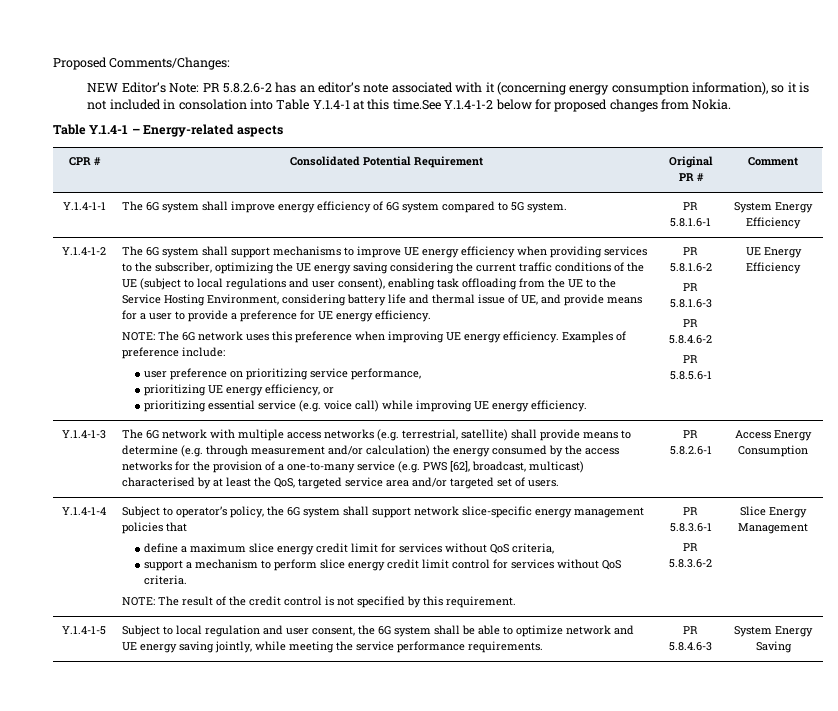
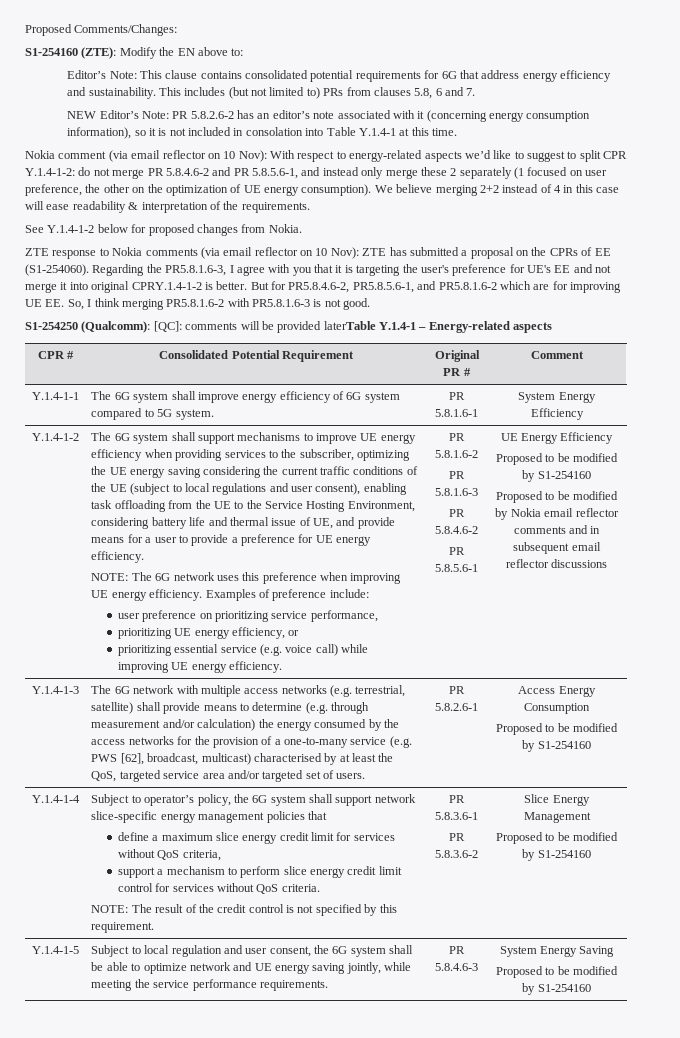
+ S1-254160 (ZTE): Modify the EN above to:
+ Editor’s Note: This clause contains consolidated potential requirements for 6G that address energy efficiency and sustainability. This includes (but not limited to) PRs from clauses 5.8, 6 and 7.
- NEW Editor’s Note: PR 5.8.2.6-2 has an editor’s note associated with it (concerning energy consumption information), so it is not included in consolation into Table Y.1.4-1 at this time.See Y.1.4-1-2 below for proposed changes from Nokia.
+ NEW Editor’s Note: PR 5.8.2.6-2 has an editor’s note associated with it (concerning energy consumption information), so it is not included in consolation into Table Y.1.4-1 at this time.
+ Nokia comment (via email reflector on 10 Nov): With respect to energy-related aspects we’d like to suggest to split CPR Y.1.4-1-2: do not merge PR 5.8.4.6-2 and PR 5.8.5.6-1, and instead only merge these 2 separately (1 focused on user preference, the other on the optimization of UE energy consumption). We believe merging 2+2 instead of 4 in this case will ease readability & interpretation of the requirements.
+ See Y.1.4-1-2 below for proposed changes from Nokia.
- Table Y.1.4-1 – Energy-related aspects
+ ZTE response to Nokia comments (via email reflector on 10 Nov): ZTE has submitted a proposal on the CPRs of EE (S1-254060). Regarding the PR5.8.1.6-3, I agree with you that it is targeting the user's preference for UE's EE and not merge it into original CPRY.1.4-1-2 is better. But for PR5.8.4.6-2, PR5.8.5.6-1, and PR5.8.1.6-2 which are for improving UE EE. So, I think merging PR5.8.1.6-2 with PR5.8.1.6-3 is not good.
+ S1-254250 (Qualcomm): [QC]: comments will be provided laterTable Y.1.4-1 – Energy-related aspects
  UE Energy Efficiency
+ Proposed to be modified by S1-254160
+ Proposed to be modified by Nokia email reflector comments and in subsequent email reflector discussions
  Access Energy Consumption
+ Proposed to be modified by S1-254160
  Slice Energy Management
+ Proposed to be modified by S1-254160
  Y.1.4-1-5 | Subject to local regulation and user consent, the 6G system shall be able to optimize network and UE energy saving jointly, while meeting the service performance requirements. | PR 5.8.4.6-3 | System Energy Saving
+ Proposed to be modified by S1-254160

